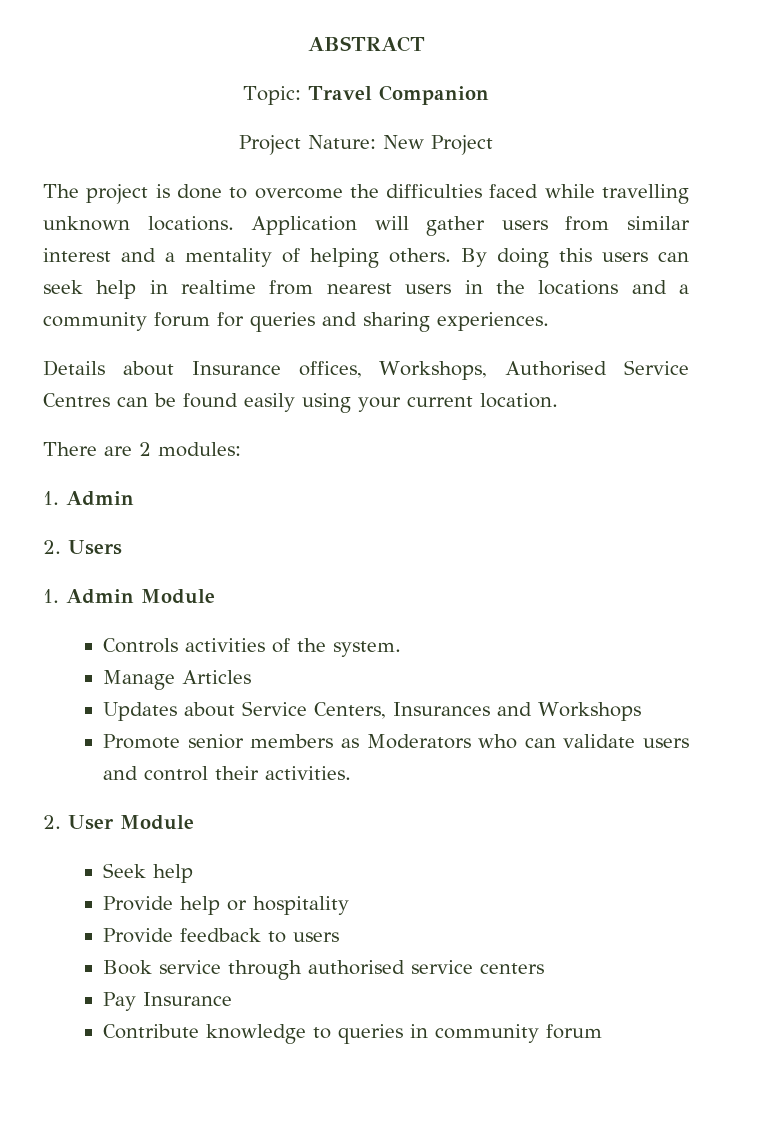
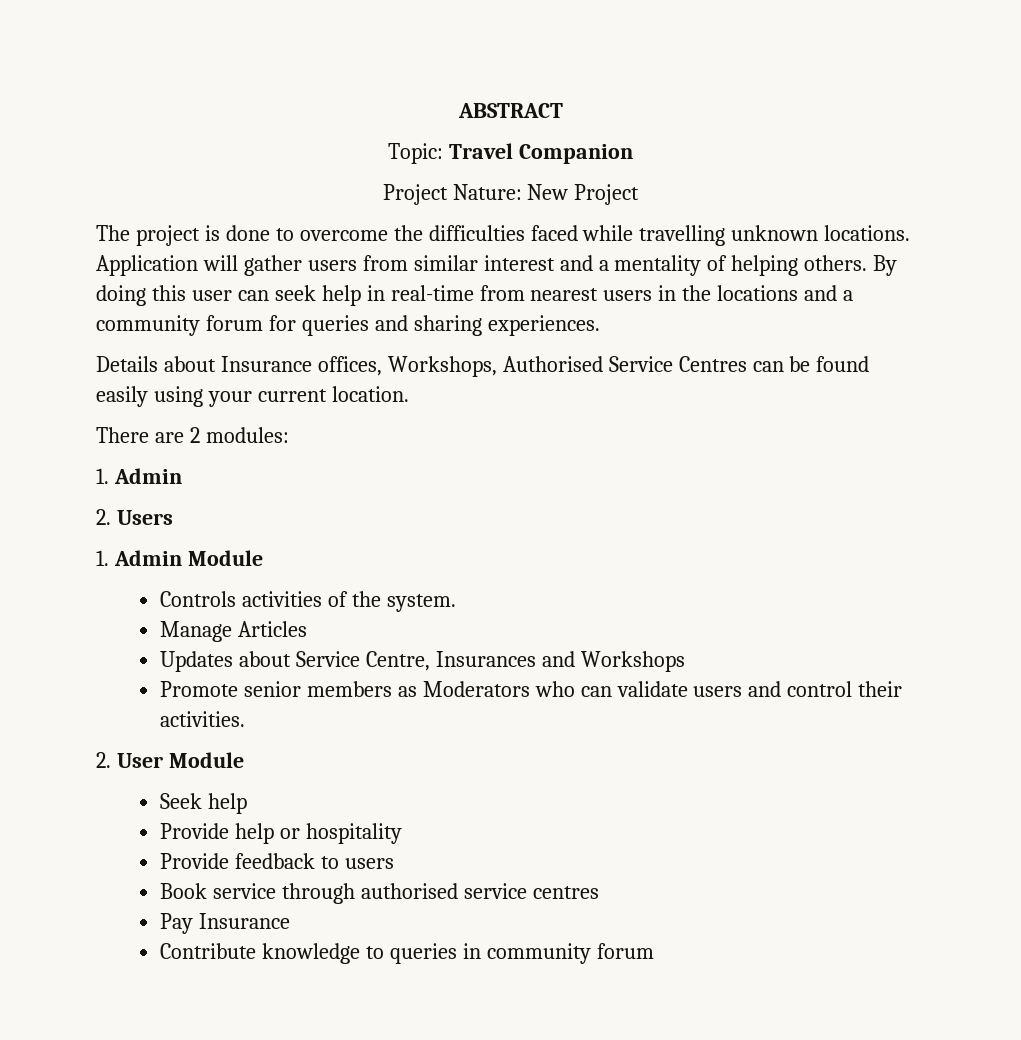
- By doing this users can seek help in realtime from nearest users in the locations and a community forum for queries and sharing experiences.
+ By doing this user can seek help in real-time from nearest users in the locations and a community forum for queries and sharing experiences.
- Updates about Service Centers, Insurances and Workshops
+ Updates about Service Centre, Insurances and Workshops
- Book service through authorised service centers
+ Book service through authorised service centres

